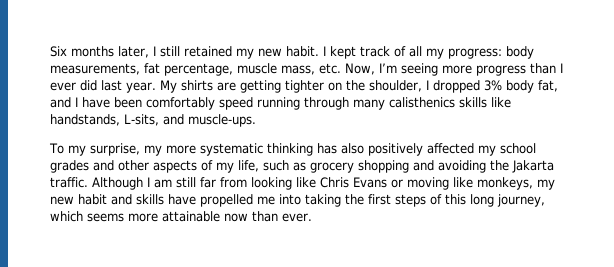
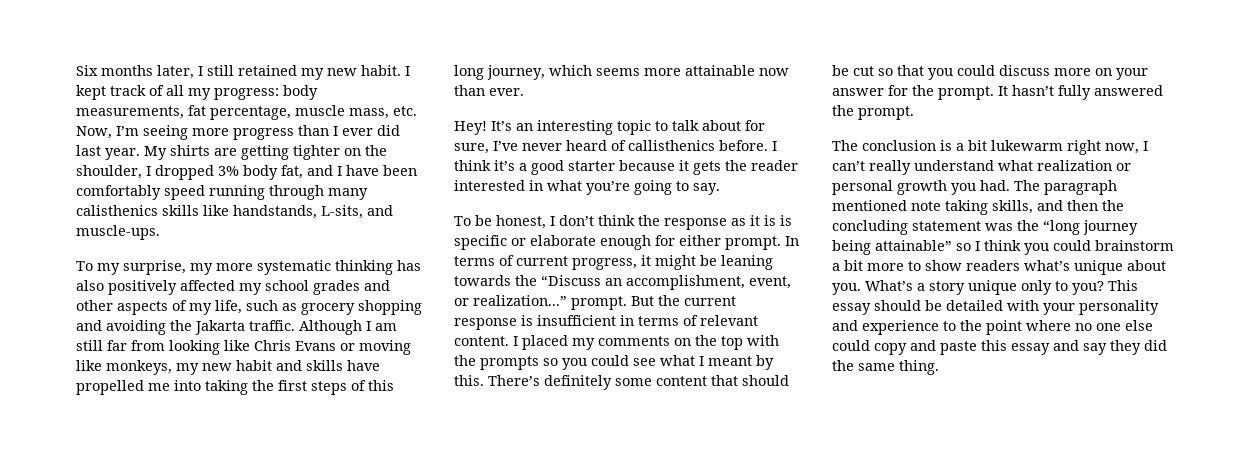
+ Hey! It’s an interesting topic to talk about for sure, I’ve never heard of callisthenics before. I think it’s a good starter because it gets the reader interested in what you’re going to say.
+ To be honest, I don’t think the response as it is is specific or elaborate enough for either prompt. In terms of current progress, it might be leaning towards the “Discuss an accomplishment, event, or realization...” prompt. But the current response is insufficient in terms of relevant content. I placed my comments on the top with the prompts so you could see what I meant by this. There’s definitely some content that should be cut so that you could discuss more on your answer for the prompt. It hasn’t fully answered the prompt.
+ The conclusion is a bit lukewarm right now, I can’t really understand what realization or personal growth you had. The paragraph mentioned note taking skills, and then the concluding statement was the “long journey being attainable” so I think you could brainstorm a bit more to show readers what’s unique about you. What’s a story unique only to you? This essay should be detailed with your personality and experience to the point where no one else could copy and paste this essay and say they did the same thing.

